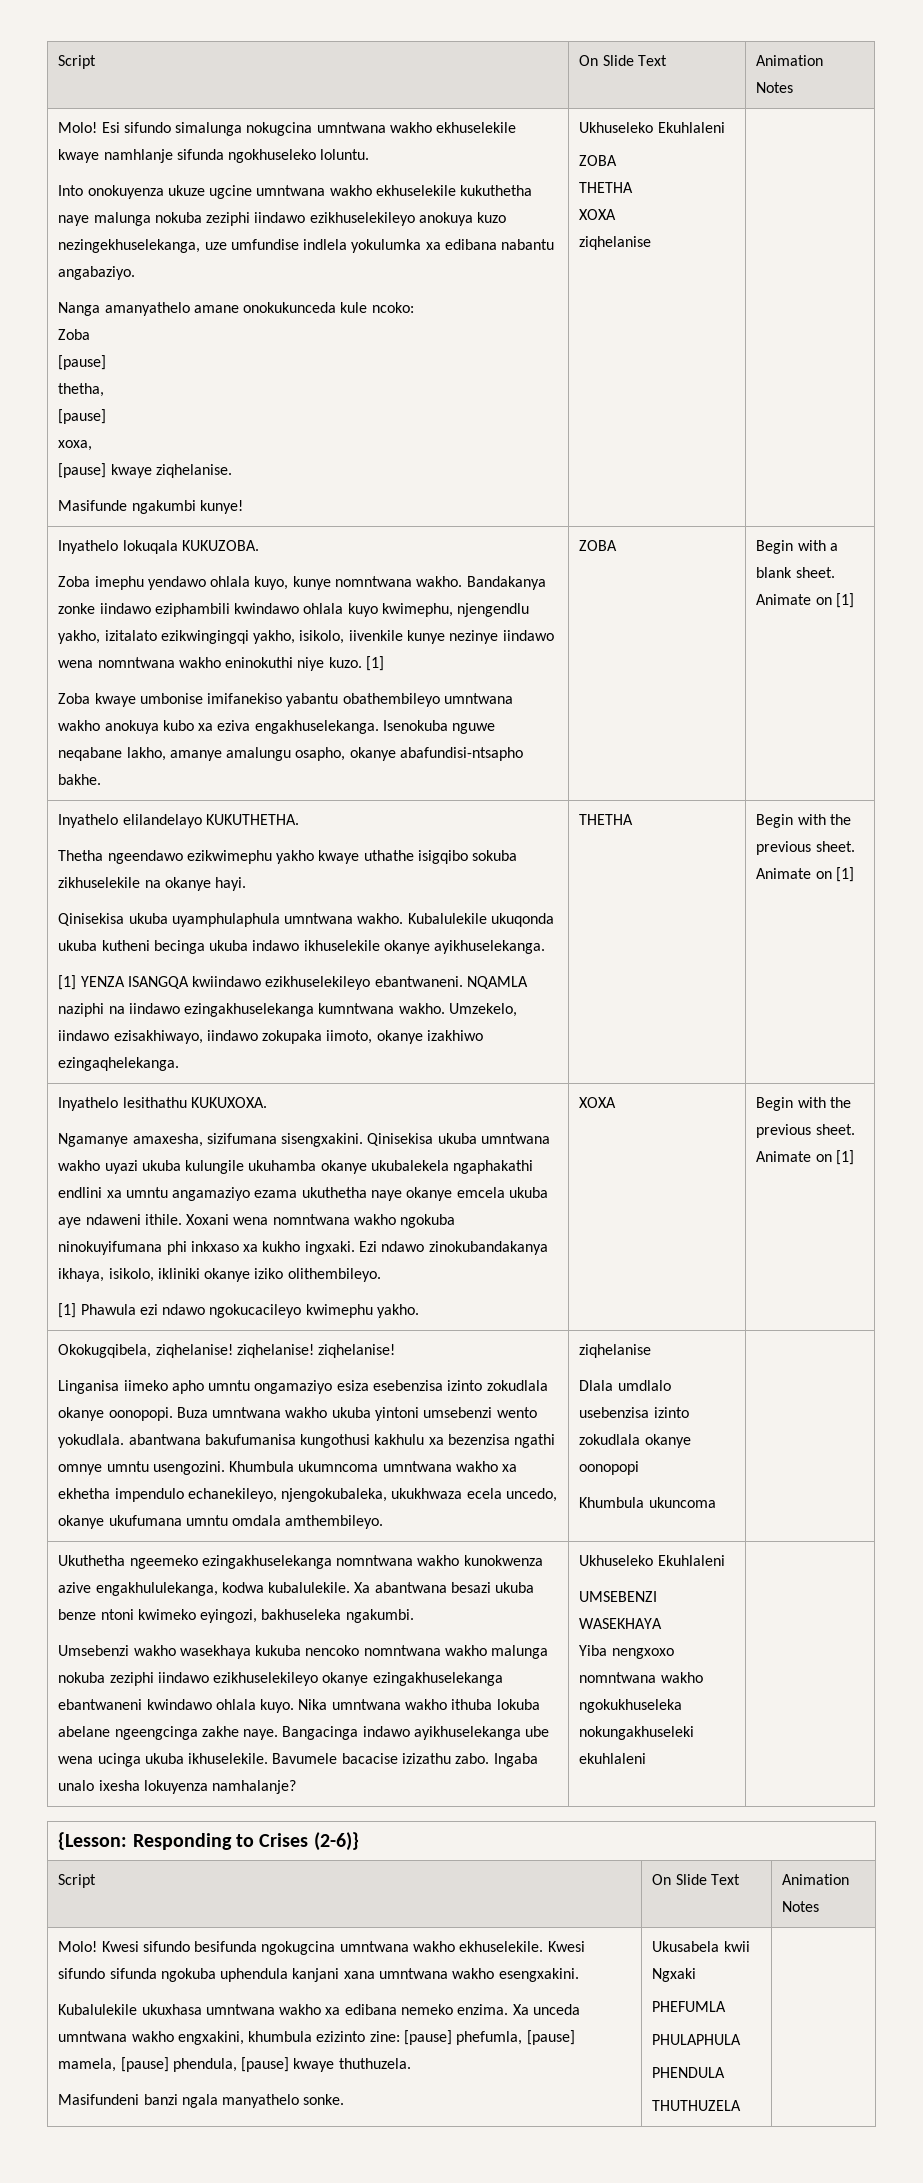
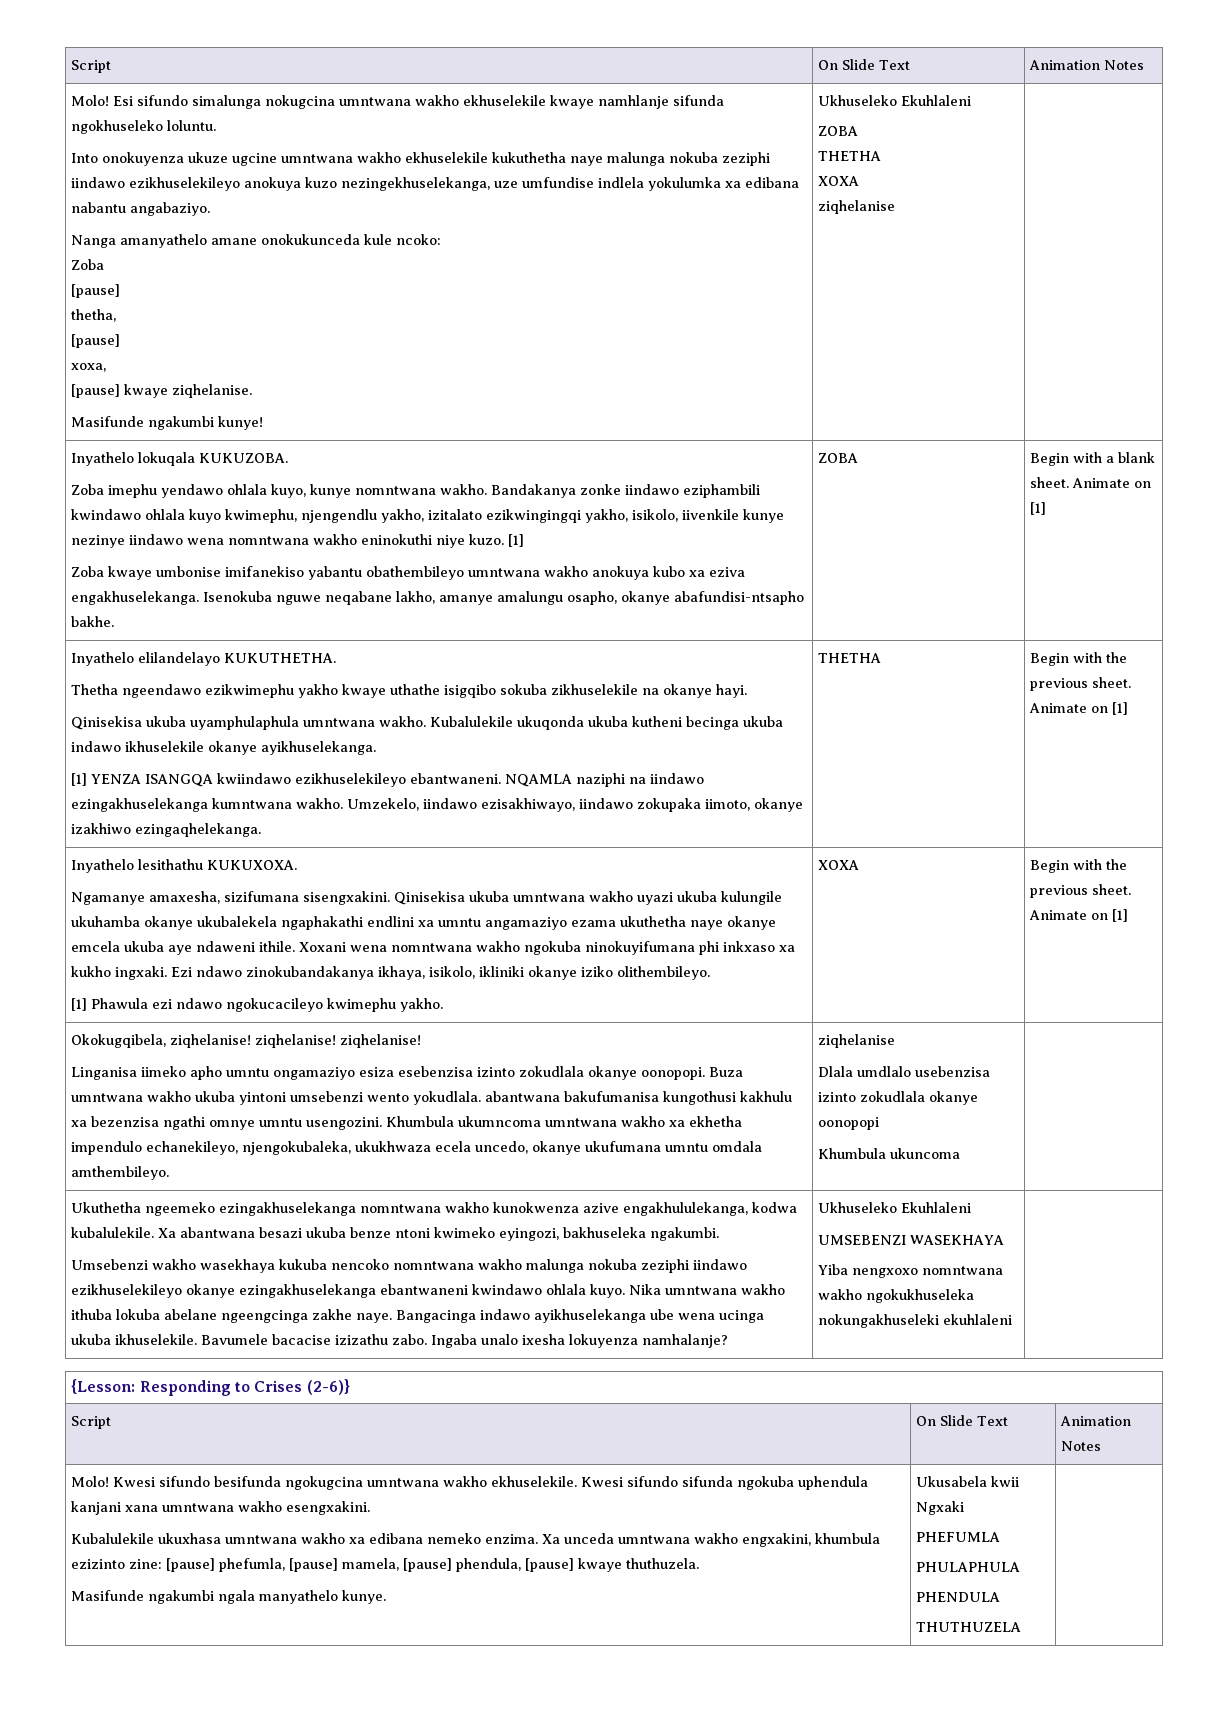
- Masifundeni banzi ngala manyathelo sonke.
+ Masifunde ngakumbi ngala manyathelo kunye.

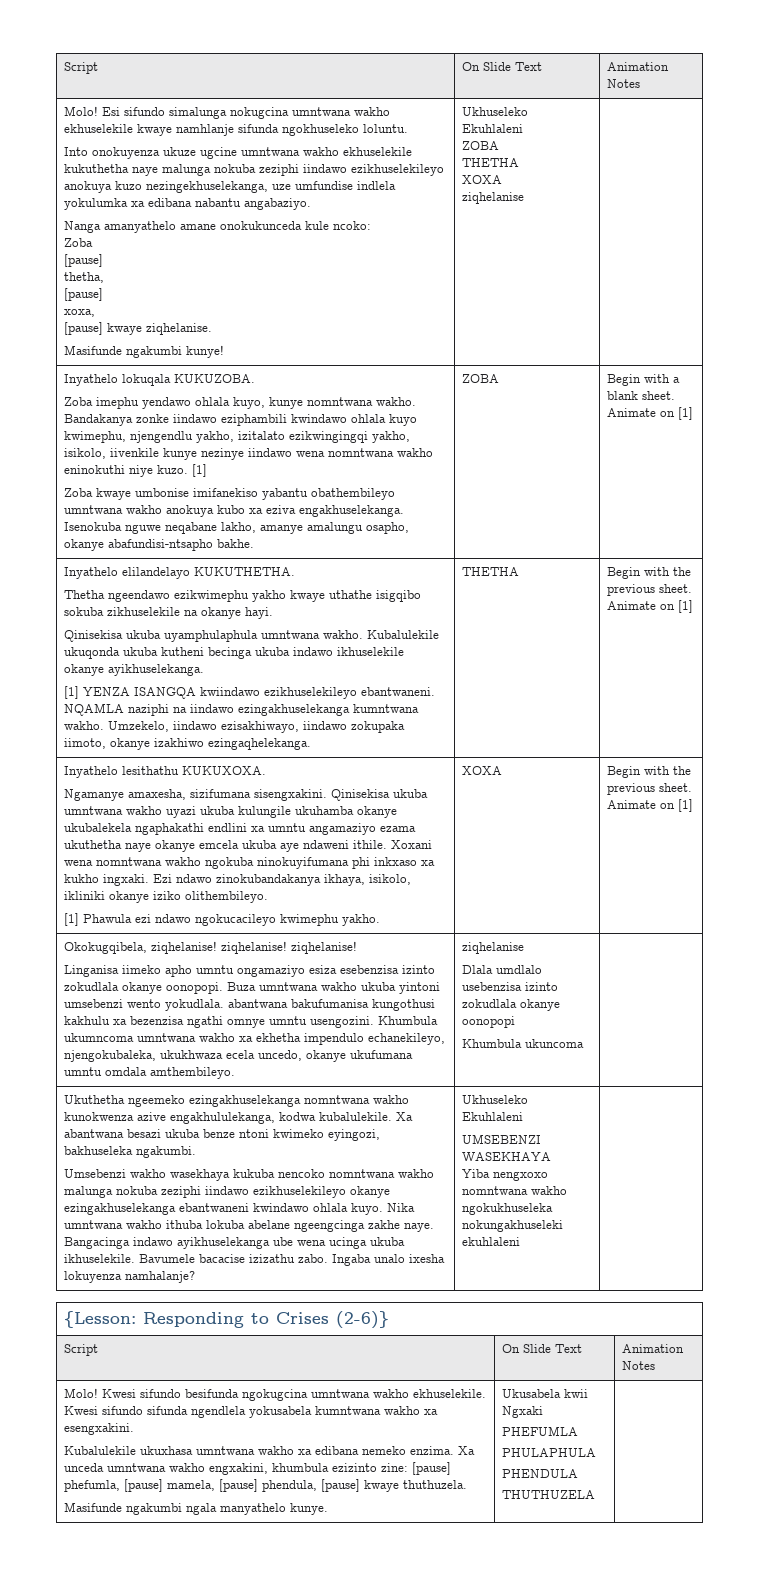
- Kwesi sifundo sifunda ngokuba uphendula kanjani xana umntwana wakho esengxakini.
+ Kwesi sifundo sifunda ngendlela yokusabela kumntwana wakho xa esengxakini.

